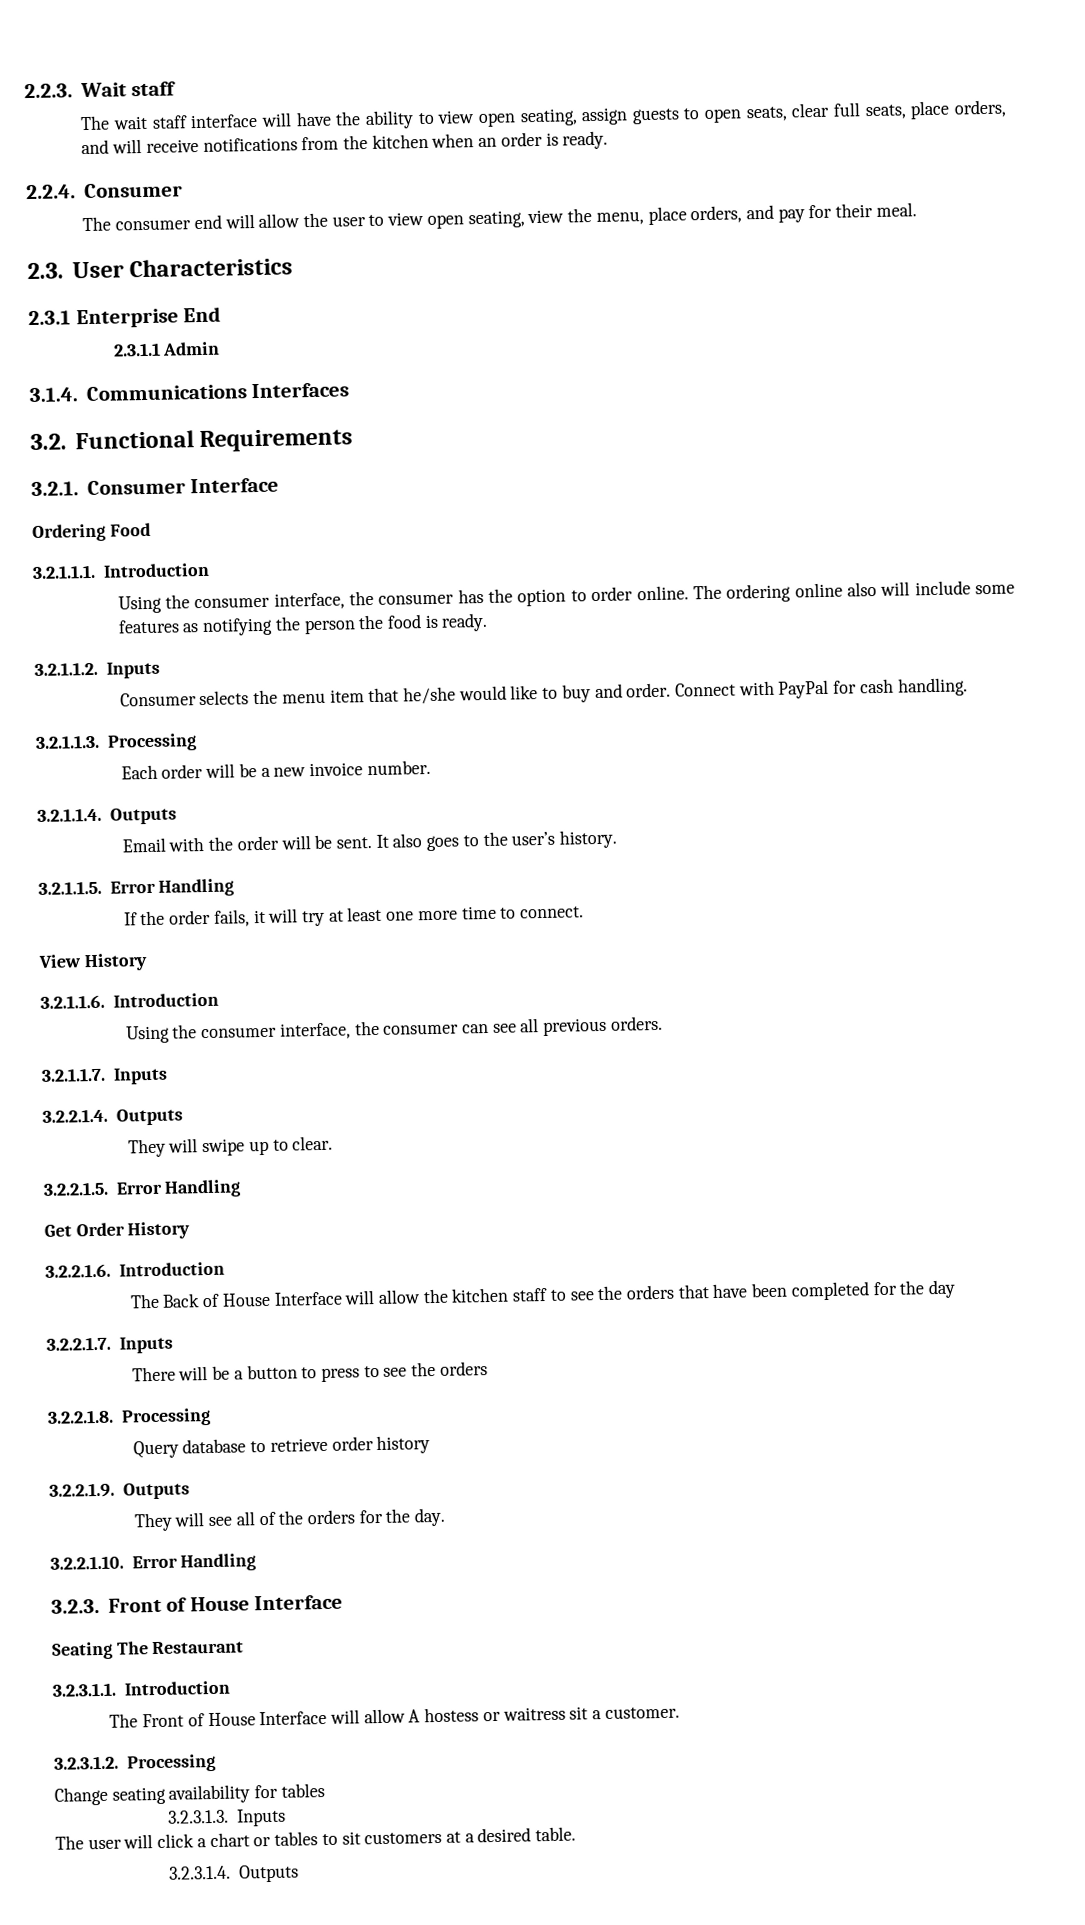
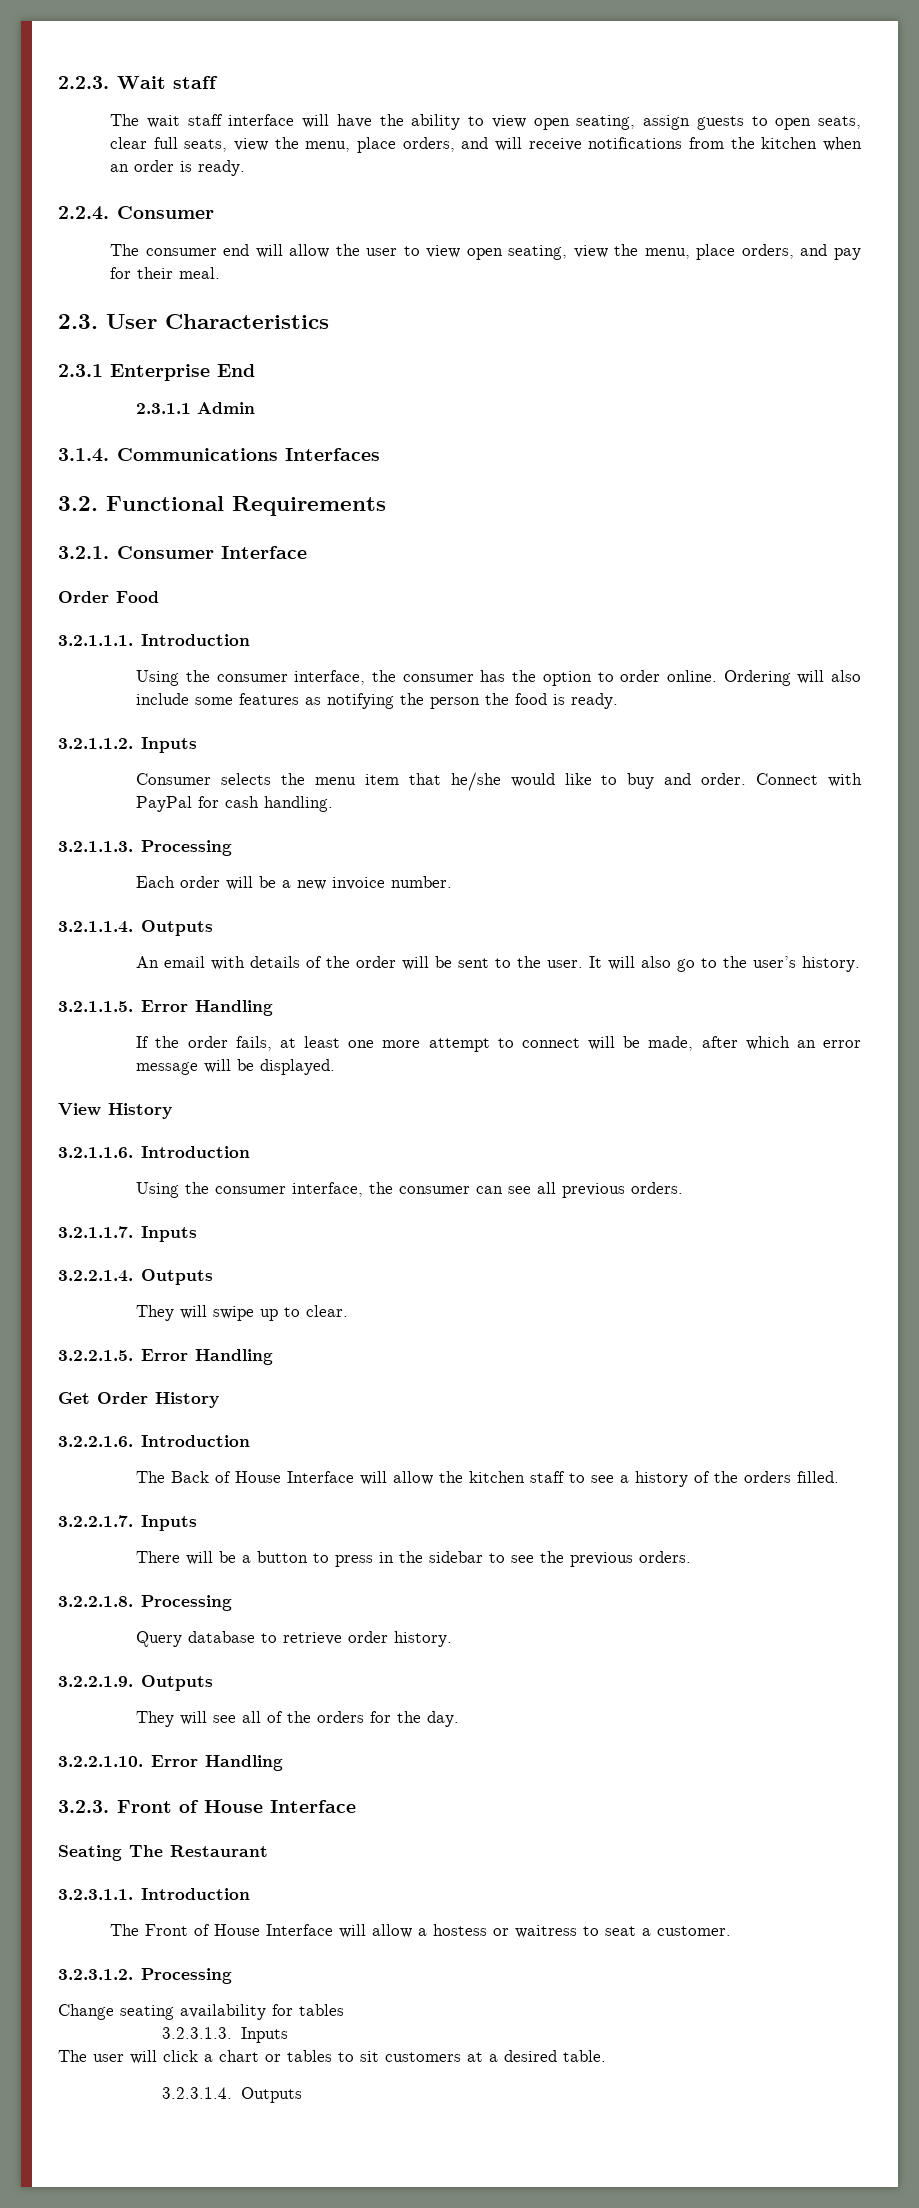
- The wait staff interface will have the ability to view open seating, assign guests to open seats, clear full seats, place orders, and will receive notifications from the kitchen when an order is ready.
+ The wait staff interface will have the ability to view open seating, assign guests to open seats, clear full seats, view the menu, place orders, and will receive notifications from the kitchen when an order is ready.
- Ordering Food
+ Order Food
- The ordering online also will include some features as notifying the person the food is ready.
+ Ordering will also include some features as notifying the person the food is ready.
- Email with the order will be sent. It also goes to the user’s history.
+ An email with details of the order will be sent to the user. It will also go to the user’s history.
- If the order fails, it will try at least one more time to connect.
+ If the order fails, at least one more attempt to connect will be made, after which an error message will be displayed.
- The Back of House Interface will allow the kitchen staff to see the orders that have been completed for the day
+ The Back of House Interface will allow the kitchen staff to see a history of the orders filled.
- There will be a button to press to see the orders
+ There will be a button to press in the sidebar to see the previous orders.
- Query database to retrieve order history
+ Query database to retrieve order history.
- The Front of House Interface will allow A hostess or waitress sit a customer.
+ The Front of House Interface will allow a hostess or waitress to seat a customer.

